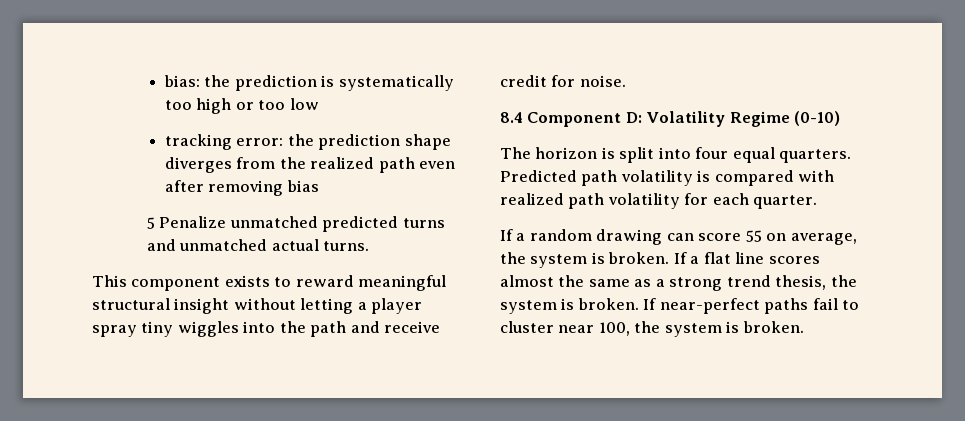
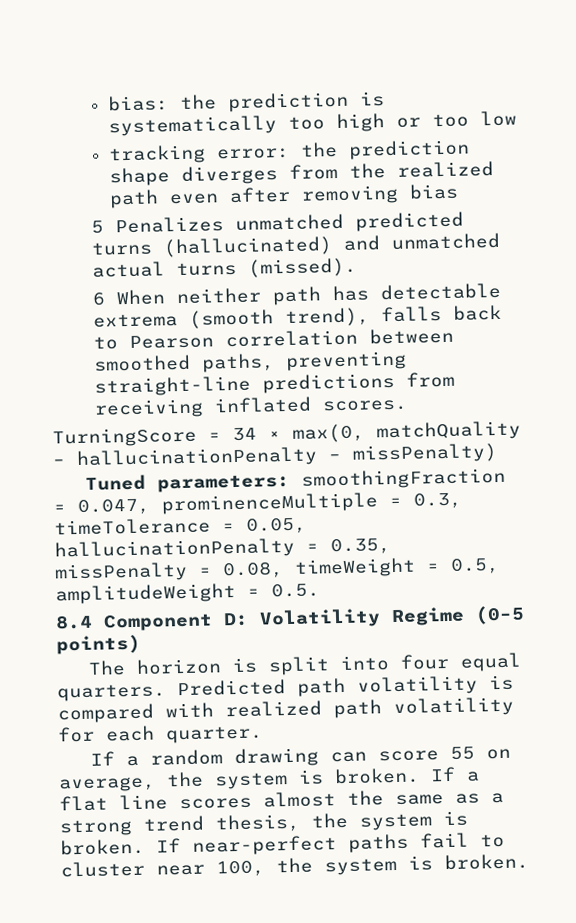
- 5 Penalize unmatched predicted turns and unmatched actual turns.
- This component exists to reward meaningful structural insight without letting a player spray tiny wiggles into the path and receive credit for noise.
+ 5 Penalizes unmatched predicted turns (hallucinated) and unmatched actual turns (missed).
+ 6 When neither path has detectable extrema (smooth trend), falls back to Pearson correlation between smoothed paths, preventing straight-line predictions from receiving inflated scores.
+ TurningScore = 34 × max(0, matchQuality − hallucinationPenalty − missPenalty)
+ Tuned parameters: smoothingFraction = 0.047, prominenceMultiple = 0.3, timeTolerance = 0.05, hallucinationPenalty = 0.35, missPenalty = 0.08, timeWeight = 0.5, amplitudeWeight = 0.5.
- 8.4 Component D: Volatility Regime (0-10)
+ 8.4 Component D: Volatility Regime (0–5 points)

